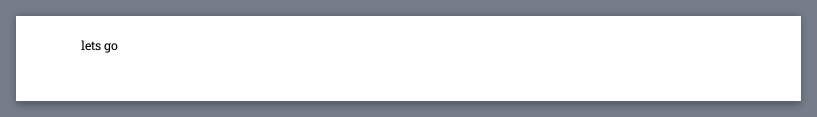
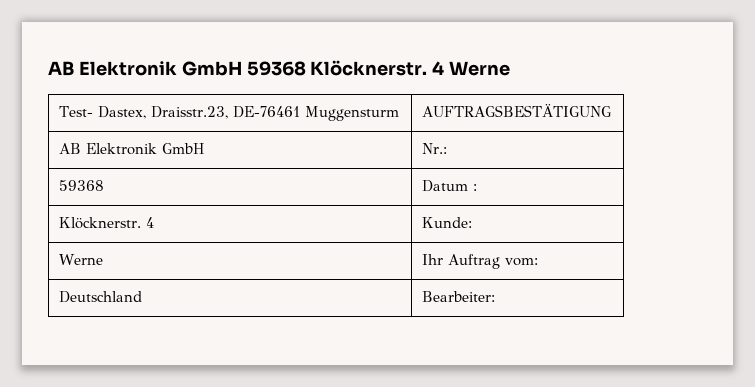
- lets go
+ AB Elektronik GmbH 59368 Klöcknerstr. 4 Werne
+ Test- Dastex, Draisstr.23, DE-76461 Muggensturm | AUFTRAGSBESTÄTIGUNG
+ AB Elektronik GmbH | Nr.:
+ 59368 | Datum :
+ Klöcknerstr. 4 | Kunde:
+ Werne | Ihr Auftrag vom:
+ Deutschland | Bearbeiter:

